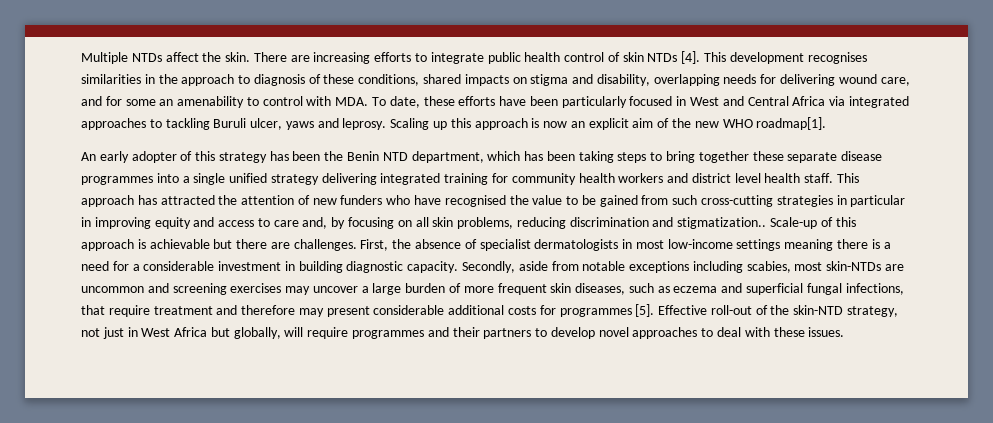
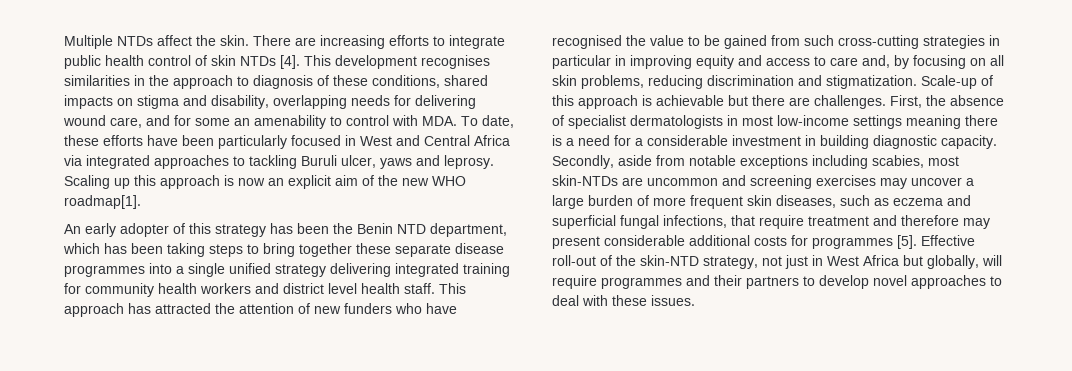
- This approach has attracted the attention of new funders who have recognised the value to be gained from such cross-cutting strategies in particular in improving equity and access to care and, by focusing on all skin problems, reducing discrimination and stigmatization..
+ This approach has attracted the attention of new funders who have recognised the value to be gained from such cross-cutting strategies in particular in improving equity and access to care and, by focusing on all skin problems, reducing discrimination and stigmatization.

